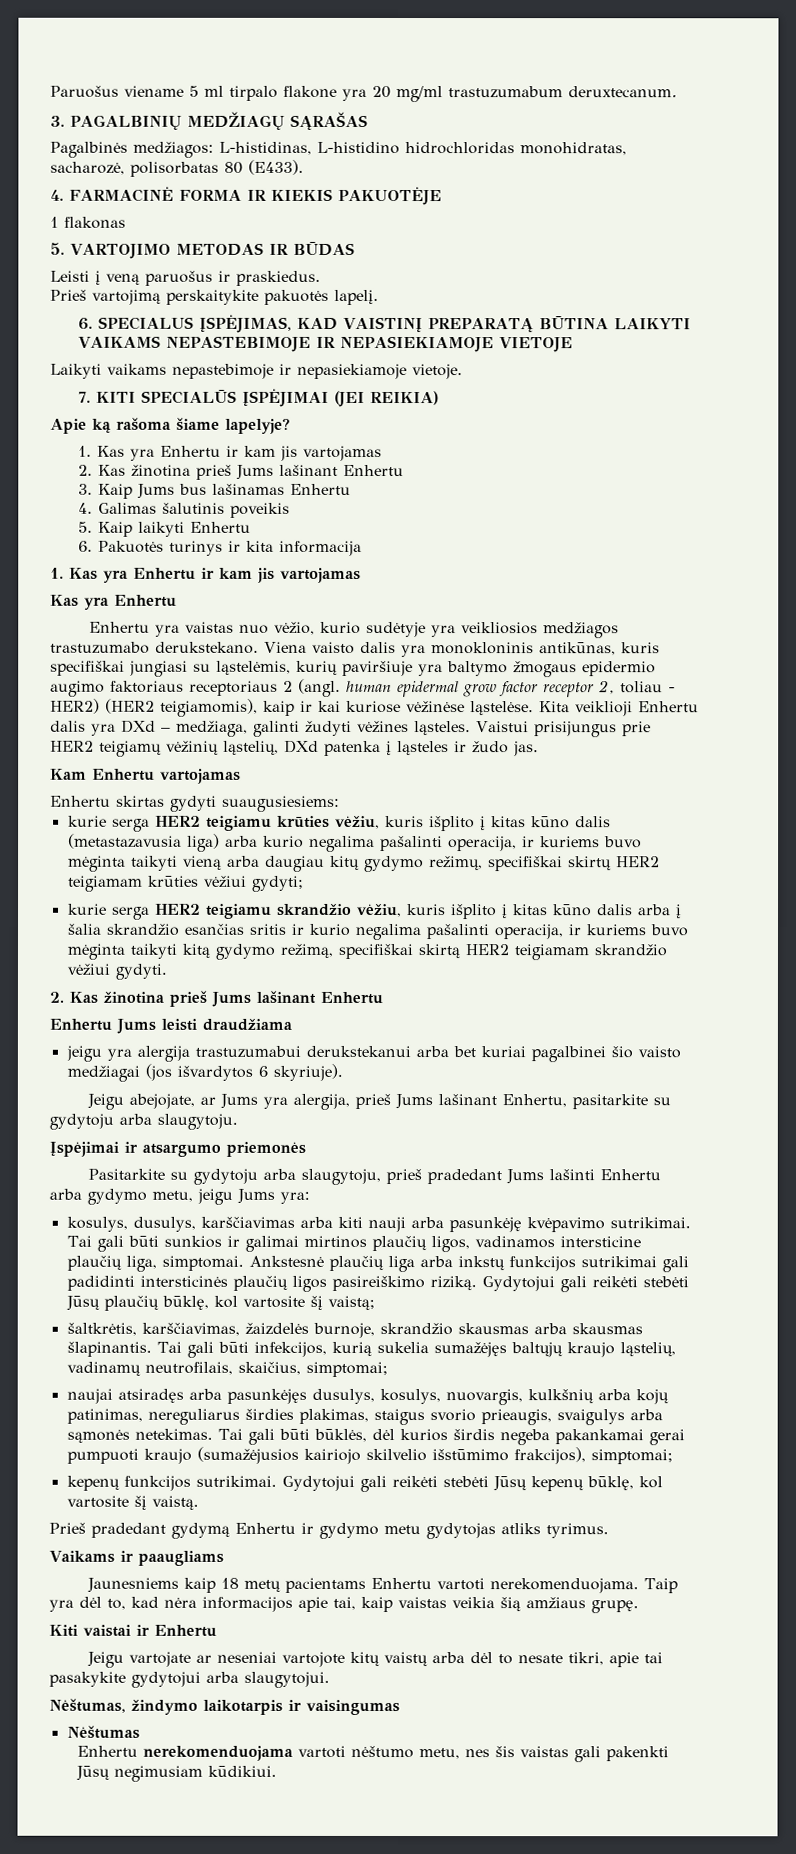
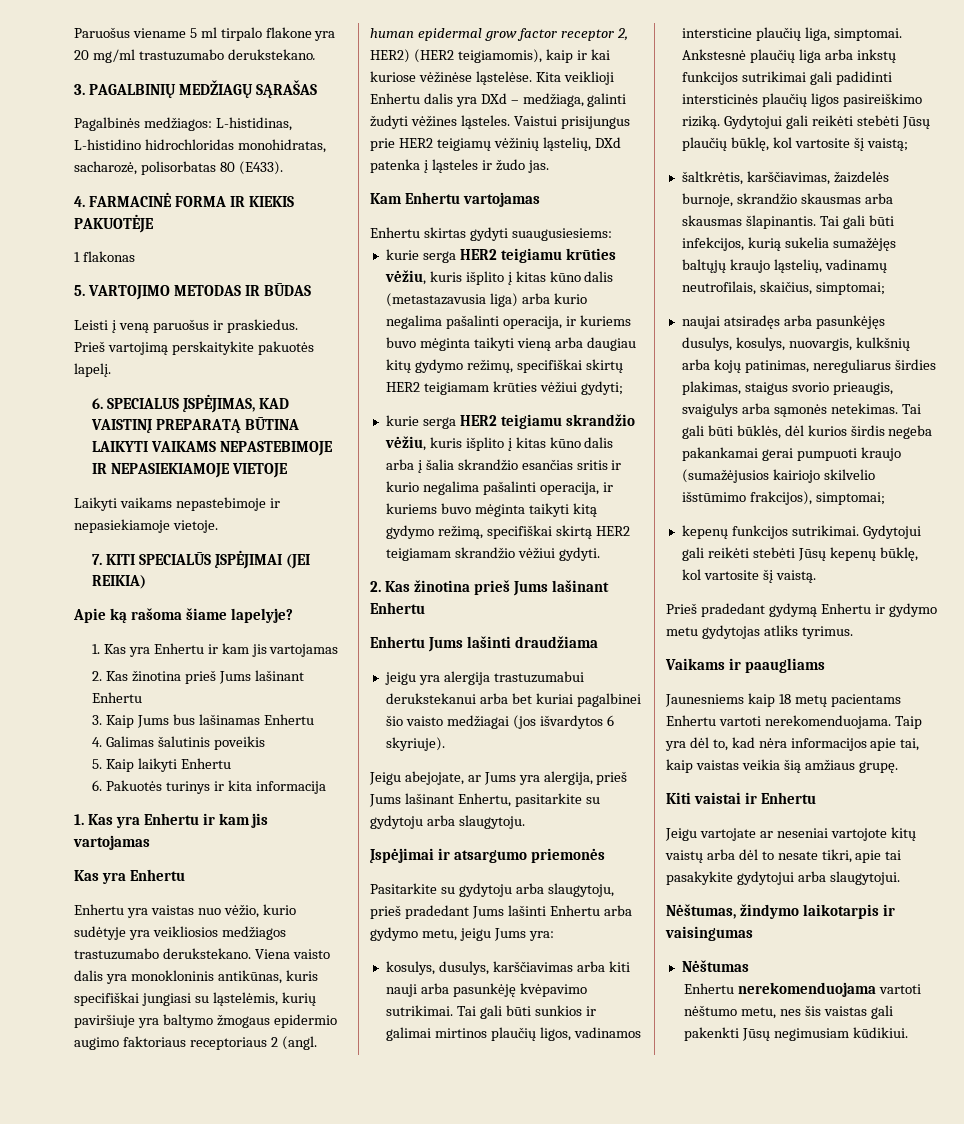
- Paruošus viename 5 ml tirpalo flakone yra 20 mg/ml trastuzumabum deruxtecanum.
+ Paruošus viename 5 ml tirpalo flakone yra 20 mg/ml trastuzumabo derukstekano.
- Viena vaisto dalis yra monokloninis antikūnas, kuris specifiškai jungiasi su ląstelėmis, kurių paviršiuje yra baltymo žmogaus epidermio augimo faktoriaus receptoriaus 2 (angl. human epidermal grow factor receptor 2, toliau - HER2) (HER2 teigiamomis), kaip ir kai kuriose vėžinėse ląstelėse.
+ Viena vaisto dalis yra monokloninis antikūnas, kuris specifiškai jungiasi su ląstelėmis, kurių paviršiuje yra baltymo žmogaus epidermio augimo faktoriaus receptoriaus 2 (angl. human epidermal grow factor receptor 2, HER2) (HER2 teigiamomis), kaip ir kai kuriose vėžinėse ląstelėse.
- Enhertu Jums leisti draudžiama
+ Enhertu Jums lašinti draudžiama

